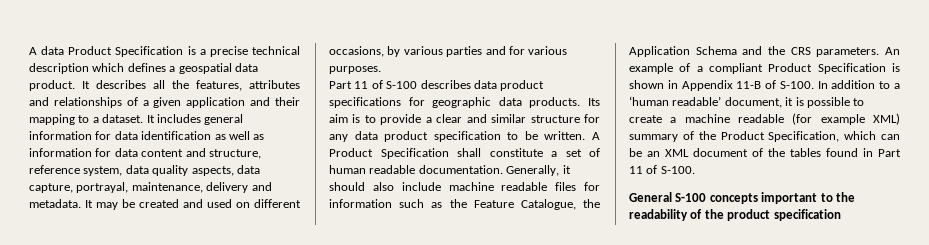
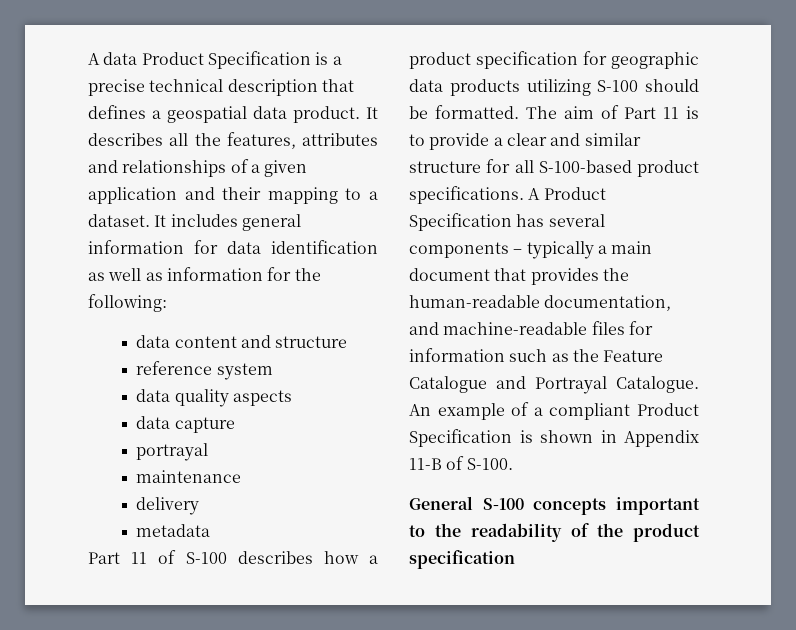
- A data Product Specification is a precise technical description which defines a geospatial data product.
+ A data Product Specification is a precise technical description that defines a geospatial data product.
- It includes general information for data identification as well as information for data content and structure, reference system, data quality aspects, data capture, portrayal, maintenance, delivery and metadata. It may be created and used on different occasions, by various parties and for various purposes.
+ It includes general information for data identification as well as information for the following:
+ data content and structure
+ reference system
+ data quality aspects
+ data capture
+ portrayal
+ maintenance
+ delivery
+ metadata
- Part 11 of S-100 describes data product specifications for geographic data products. Its aim is to provide a clear and similar structure for any data product specification to be written. A Product Specification shall constitute a set of human readable documentation. Generally, it should also include machine readable files for information such as the Feature Catalogue, the Application Schema and the CRS parameters.
+ Part 11 of S-100 describes how a product specification for geographic data products utilizing S-100 should be formatted. The aim of Part 11 is to provide a clear and similar structure for all S-100-based product specifications. A Product Specification has several components – typically a main document that provides the human-readable documentation, and machine-readable files for information such as the Feature Catalogue and Portrayal Catalogue.
- In addition to a ‘human readable’ document, it is possible to create a machine readable (for example XML) summary of the Product Specification, which can be an XML document of the tables found in Part 11 of S-100.

